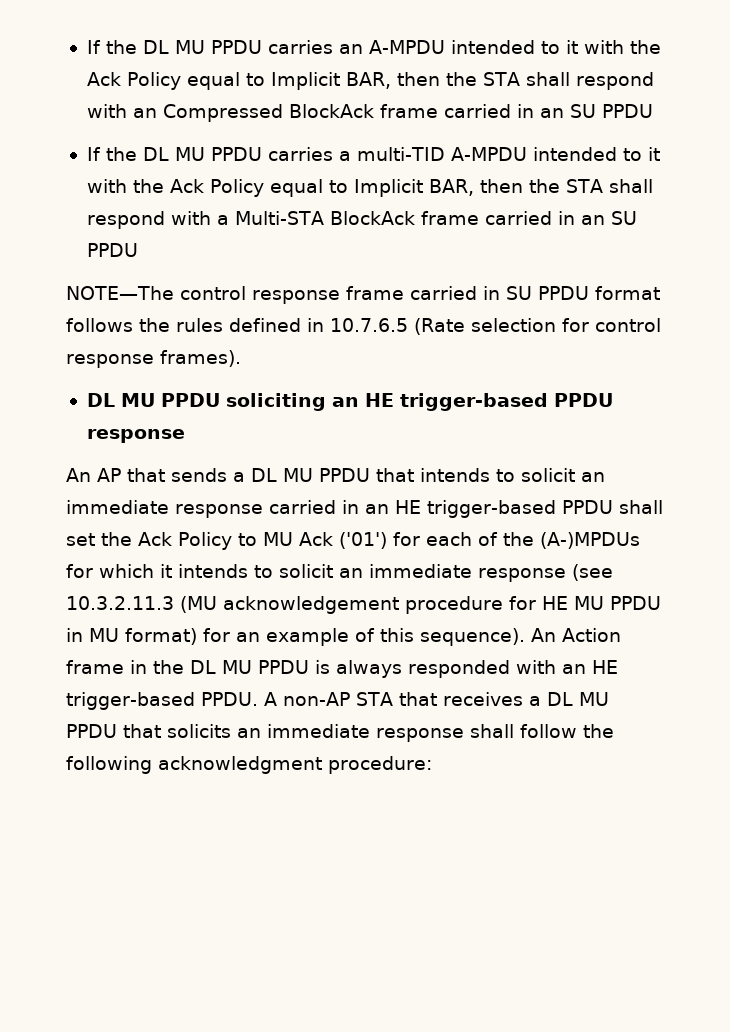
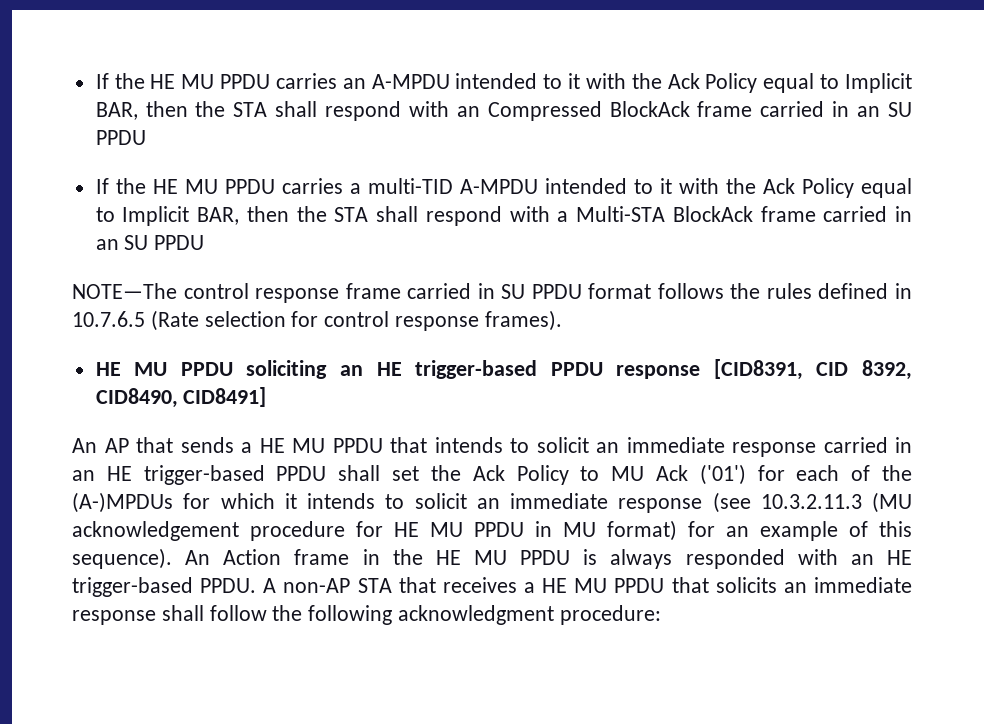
- If the DL MU PPDU carries an A-MPDU intended to it with the Ack Policy equal to Implicit BAR, then the STA shall respond with an Compressed BlockAck frame carried in an SU PPDU
+ If the HE MU PPDU carries an A-MPDU intended to it with the Ack Policy equal to Implicit BAR, then the STA shall respond with an Compressed BlockAck frame carried in an SU PPDU
- If the DL MU PPDU carries a multi-TID A-MPDU intended to it with the Ack Policy equal to Implicit BAR, then the STA shall respond with a Multi-STA BlockAck frame carried in an SU PPDU
+ If the HE MU PPDU carries a multi-TID A-MPDU intended to it with the Ack Policy equal to Implicit BAR, then the STA shall respond with a Multi-STA BlockAck frame carried in an SU PPDU
- DL MU PPDU soliciting an HE trigger-based PPDU response
+ HE MU PPDU soliciting an HE trigger-based PPDU response [CID8391, CID 8392, CID8490, CID8491]
- An AP that sends a DL MU PPDU that intends to solicit an immediate response carried in an HE trigger-based PPDU shall set the Ack Policy to MU Ack ('01') for each of the (A-)MPDUs for which it intends to solicit an immediate response (see 10.3.2.11.3 (MU acknowledgement procedure for HE MU PPDU in MU format) for an example of this sequence).
+ An AP that sends a HE MU PPDU that intends to solicit an immediate response carried in an HE trigger-based PPDU shall set the Ack Policy to MU Ack ('01') for each of the (A-)MPDUs for which it intends to solicit an immediate response (see 10.3.2.11.3 (MU acknowledgement procedure for HE MU PPDU in MU format) for an example of this sequence).
- An Action frame in the DL MU PPDU is always responded with an HE trigger-based PPDU.
+ An Action frame in the HE MU PPDU is always responded with an HE trigger-based PPDU.
- A non-AP STA that receives a DL MU PPDU that solicits an immediate response shall follow the following acknowledgment procedure:
+ A non-AP STA that receives a HE MU PPDU that solicits an immediate response shall follow the following acknowledgment procedure:

